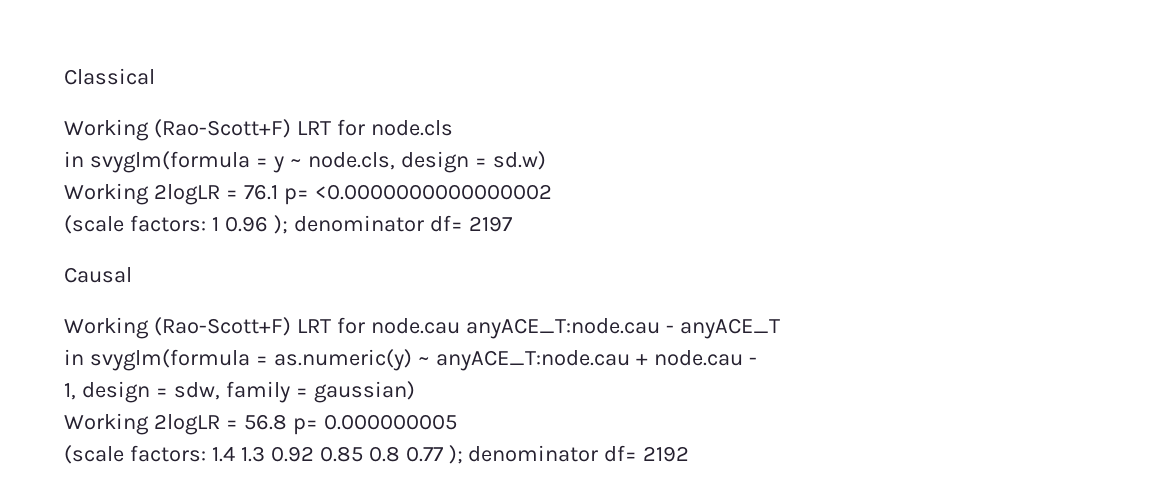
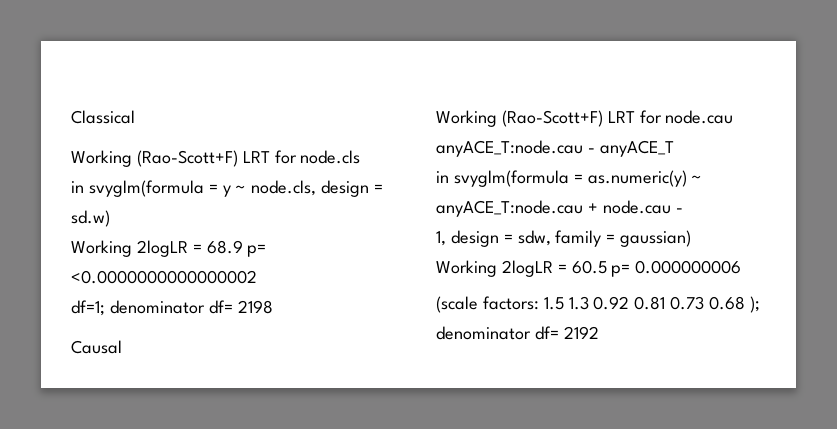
- Working 2logLR = 76.1 p= <0.0000000000000002
+ Working 2logLR = 68.9 p= <0.0000000000000002
- (scale factors: 1 0.96 ); denominator df= 2197
+ df=1; denominator df= 2198
- Working 2logLR = 56.8 p= 0.000000005
- (scale factors: 1.4 1.3 0.92 0.85 0.8 0.77 ); denominator df= 2192
+ Working 2logLR = 60.5 p= 0.000000006
+ (scale factors: 1.5 1.3 0.92 0.81 0.73 0.68 ); denominator df= 2192

